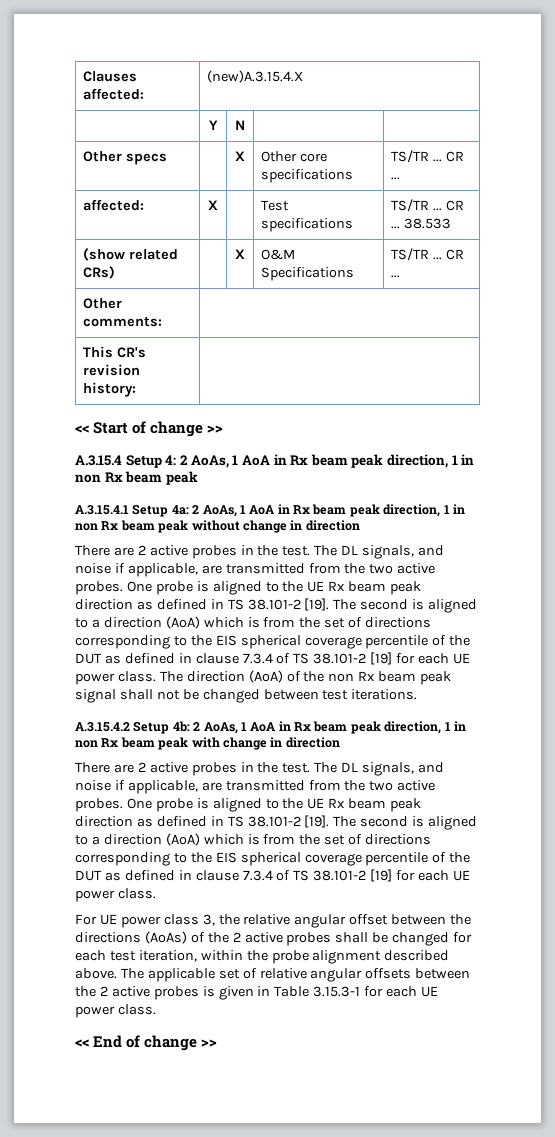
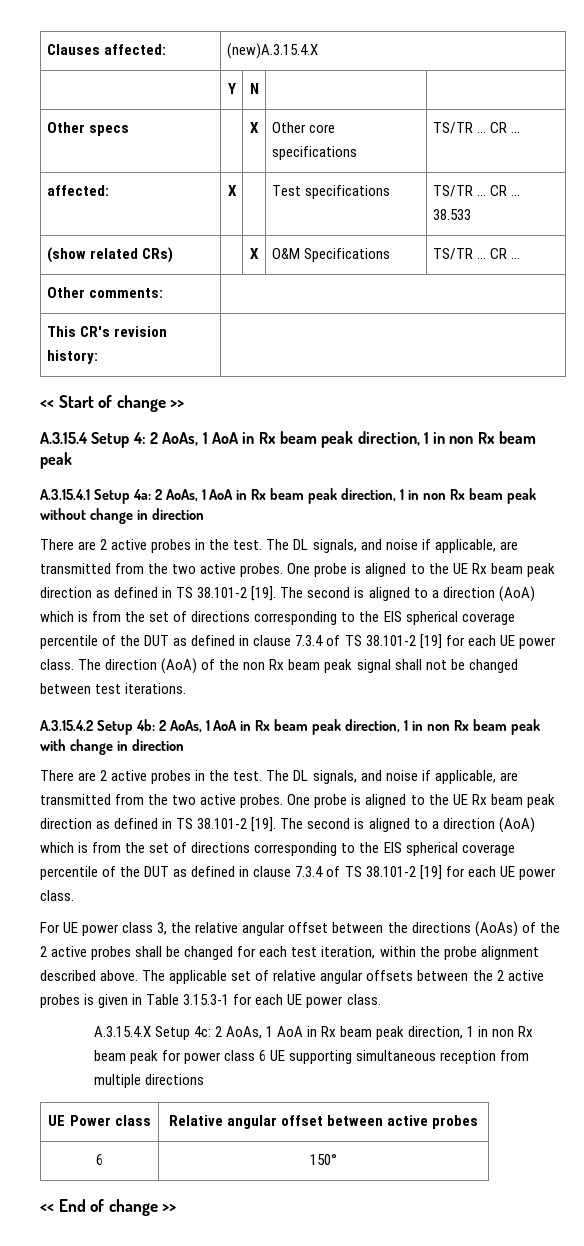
+ A.3.15.4.X Setup 4c: 2 AoAs, 1 AoA in Rx beam peak direction, 1 in non Rx beam peak for power class 6 UE supporting simultaneous reception from multiple directions
+ UE Power class | Relative angular offset between active probes
+ 6 | 150°

